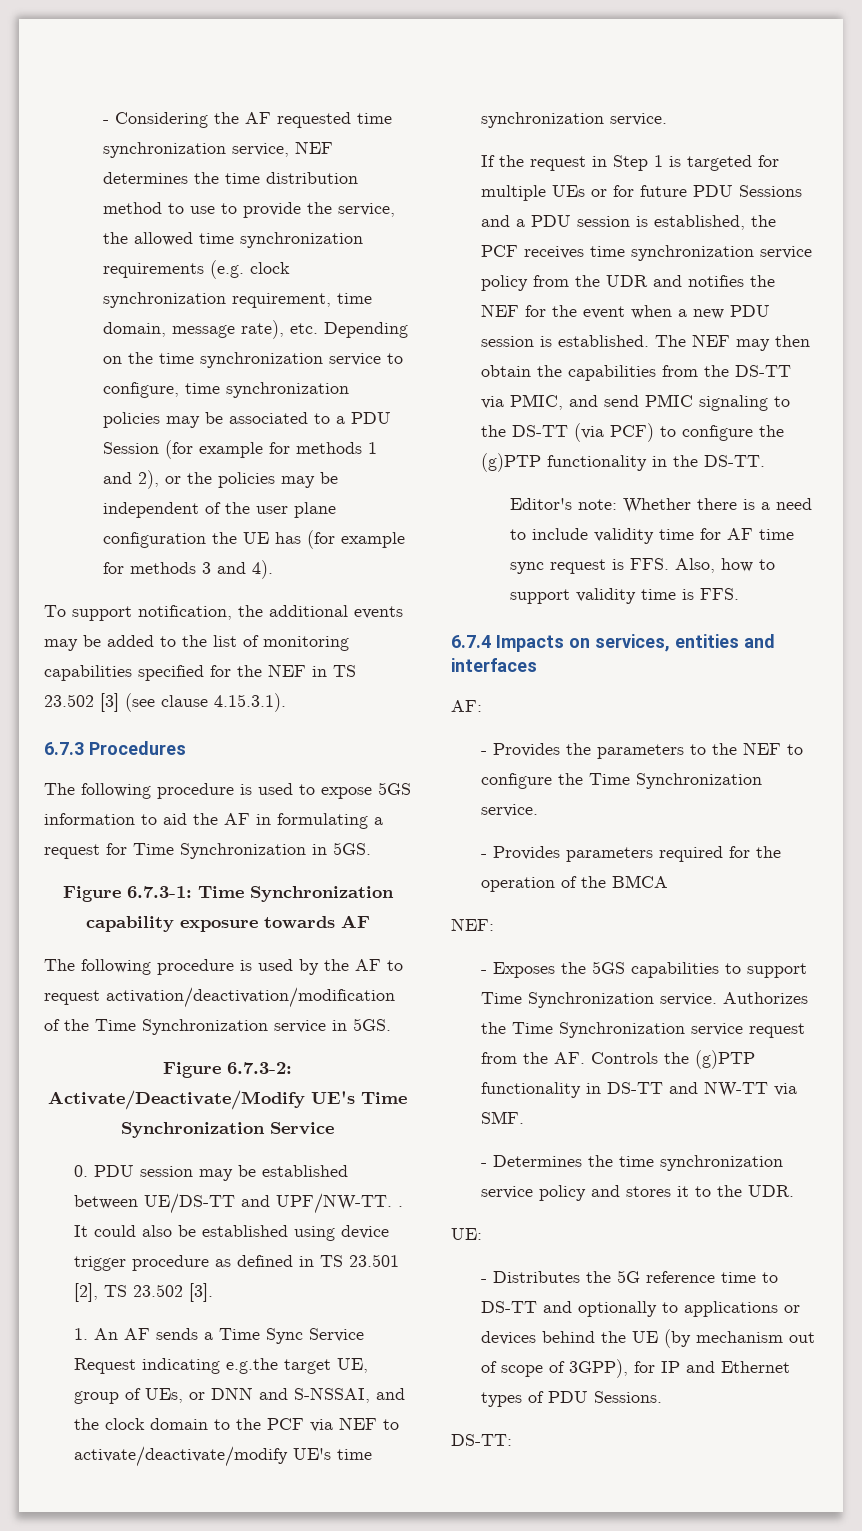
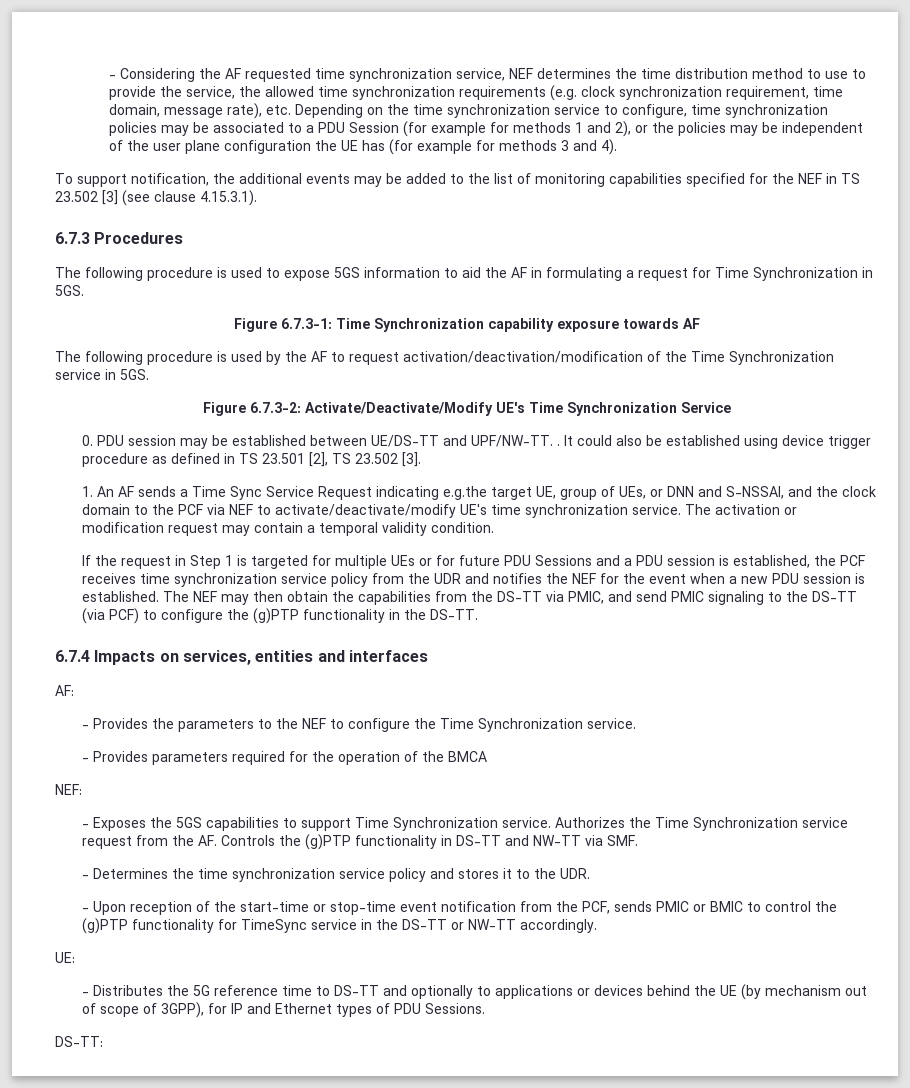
+ The activation or modification request may contain a temporal validity condition.
- Editor's note: Whether there is a need to include validity time for AF time sync request is FFS. Also, how to support validity time is FFS.
+ - Upon reception of the start-time or stop-time event notification from the PCF, sends PMIC or BMIC to control the (g)PTP functionality for TimeSync service in the DS-TT or NW-TT accordingly.

